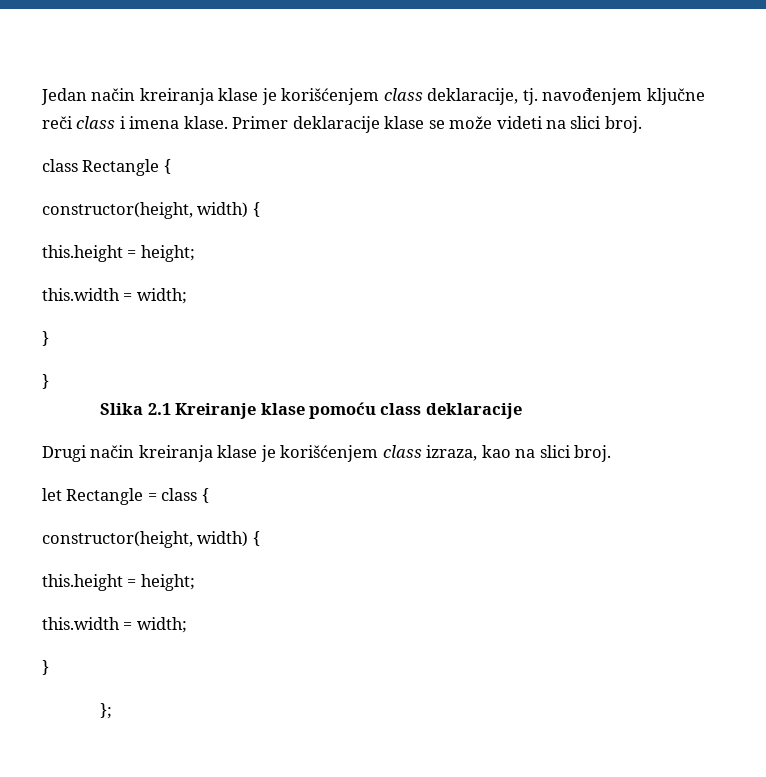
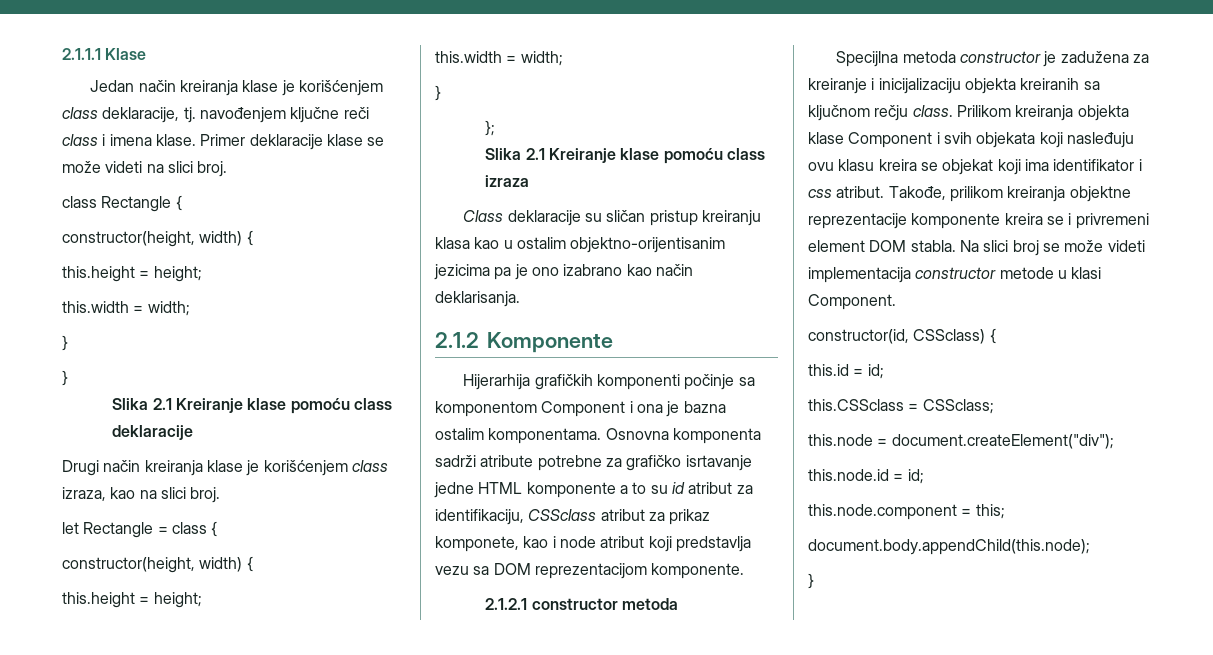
+ 2.1.1.1 Klase
+ Slika 2.1 Kreiranje klase pomoću class izraza
+ Class deklaracije su sličan pristup kreiranju klasa kao u ostalim objektno-orijentisanim jezicima pa je ono izabrano kao način deklarisanja.
+ 2.1.2 Komponente
+ Hijerarhija grafičkih komponenti počinje sa komponentom Component i ona je bazna ostalim komponentama. Osnovna komponenta sadrži atribute potrebne za grafičko isrtavanje jedne HTML komponente a to su id atribut za identifikaciju, CSSclass atribut za prikaz komponete, kao i node atribut koji predstavlja vezu sa DOM reprezentacijom komponente.
+ 2.1.2.1 constructor metoda
+ Specijlna metoda constructor je zadužena za kreiranje i inicijalizaciju objekta kreiranih sa ključnom rečju class. Prilikom kreiranja objekta klase Component i svih objekata koji nasleđuju ovu klasu kreira se objekat koji ima identifikator i css atribut. Takođe, prilikom kreiranja objektne reprezentacije komponente kreira se i privremeni element DOM stabla. Na slici broj se može videti implementacija constructor metode u klasi Component.
+ constructor(id, CSSclass) {
+ this.id = id;
+ this.CSSclass = CSSclass;
+ this.node = document.createElement("div");
+ this.node.id = id;
+ this.node.component = this;
+ document.body.appendChild(this.node);
+ }

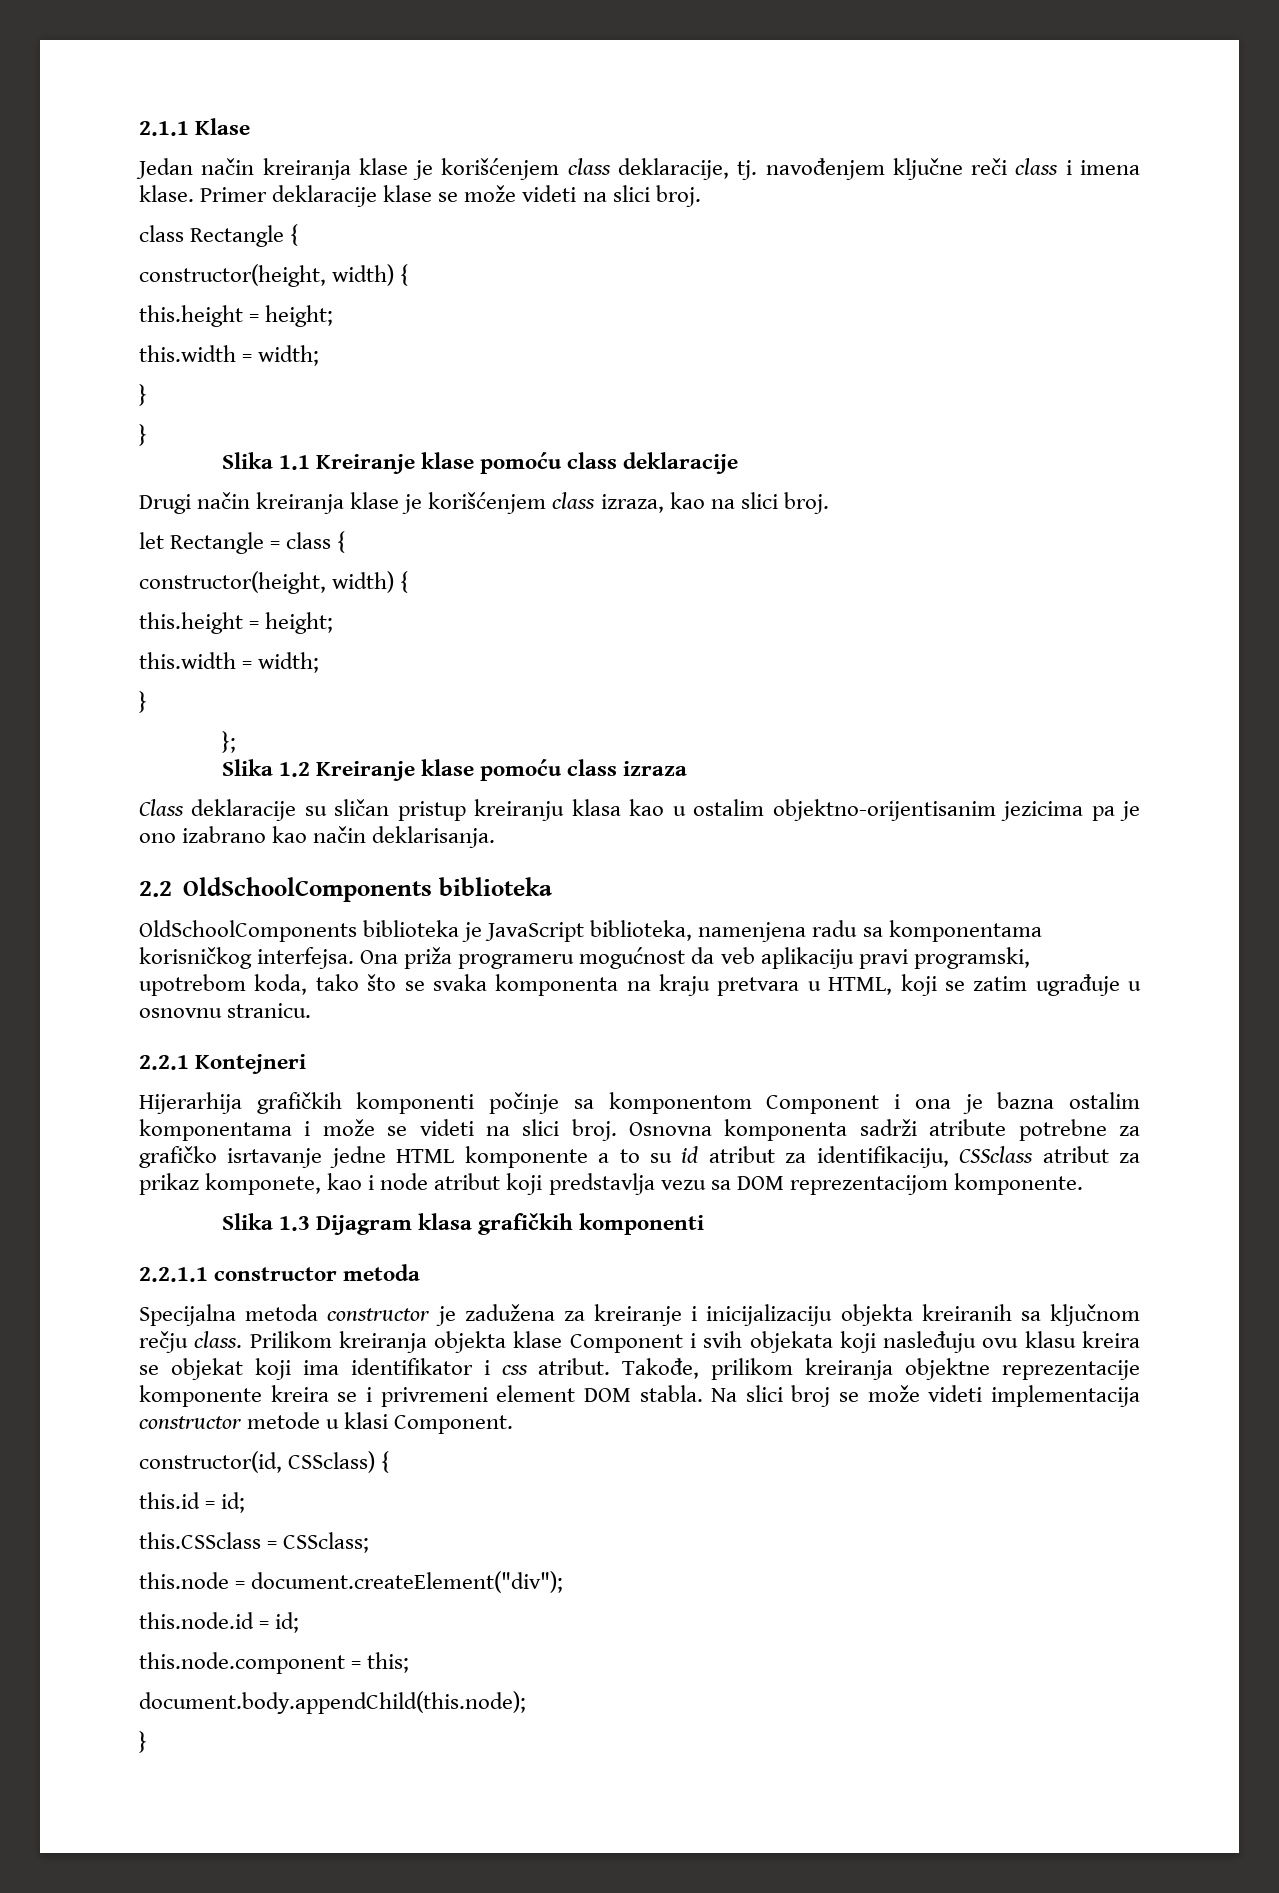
- 2.1.1.1 Klase
+ 2.1.1 Klase
- Slika 2.1 Kreiranje klase pomoću class deklaracije
+ Slika 1.1 Kreiranje klase pomoću class deklaracije
- Slika 2.1 Kreiranje klase pomoću class izraza
+ Slika 1.2 Kreiranje klase pomoću class izraza
- 2.1.2 Komponente
+ 2.2 OldSchoolComponents biblioteka
+ OldSchoolComponents biblioteka je JavaScript biblioteka, namenjena radu sa komponentama korisničkog interfejsa. Ona priža programeru mogućnost da veb aplikaciju pravi programski, upotrebom koda, tako što se svaka komponenta na kraju pretvara u HTML, koji se zatim ugrađuje u osnovnu stranicu.
+ 2.2.1 Kontejneri
- Hijerarhija grafičkih komponenti počinje sa komponentom Component i ona je bazna ostalim komponentama.
+ Hijerarhija grafičkih komponenti počinje sa komponentom Component i ona je bazna ostalim komponentama i može se videti na slici broj.
- 2.1.2.1 constructor metoda
+ Slika 1.3 Dijagram klasa grafičkih komponenti
+ 2.2.1.1 constructor metoda
- Specijlna metoda constructor je zadužena za kreiranje i inicijalizaciju objekta kreiranih sa ključnom rečju class.
+ Specijalna metoda constructor je zadužena za kreiranje i inicijalizaciju objekta kreiranih sa ključnom rečju class.

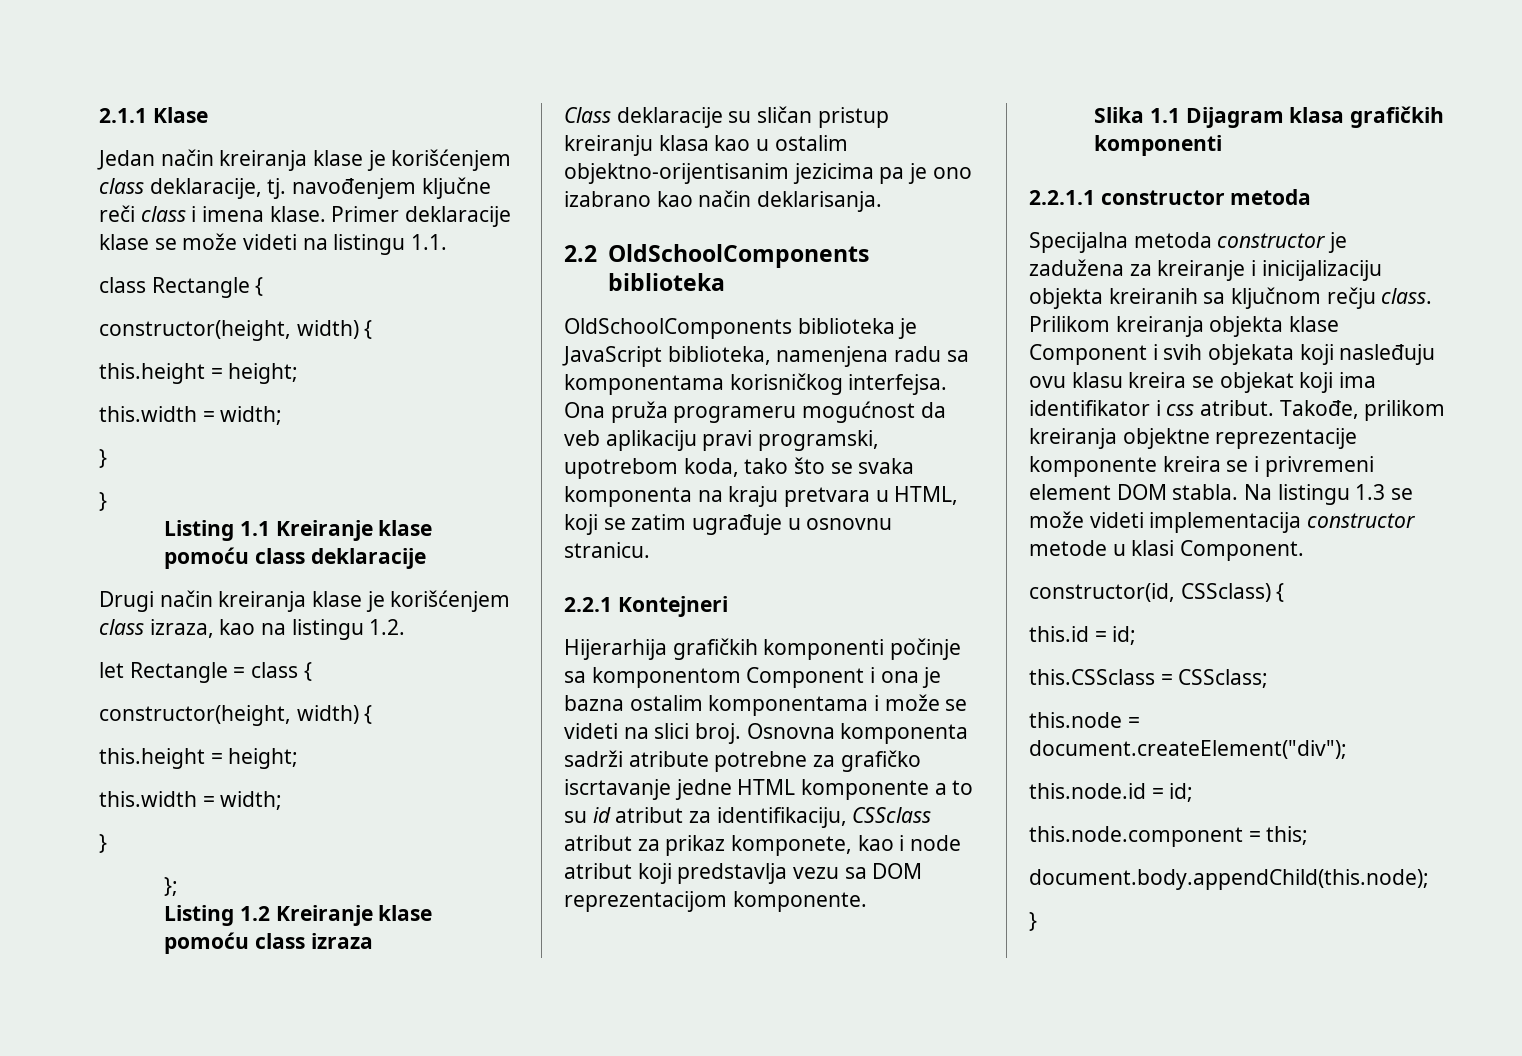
- Primer deklaracije klase se može videti na slici broj.
+ Primer deklaracije klase se može videti na listingu 1.1.
- Slika 1.1 Kreiranje klase pomoću class deklaracije
+ Listing 1.1 Kreiranje klase pomoću class deklaracije
- Drugi način kreiranja klase je korišćenjem class izraza, kao na slici broj.
+ Drugi način kreiranja klase je korišćenjem class izraza, kao na listingu 1.2.
- Slika 1.2 Kreiranje klase pomoću class izraza
+ Listing 1.2 Kreiranje klase pomoću class izraza
- Ona priža programeru mogućnost da veb aplikaciju pravi programski, upotrebom koda, tako što se svaka komponenta na kraju pretvara u HTML, koji se zatim ugrađuje u osnovnu stranicu.
+ Ona pruža programeru mogućnost da veb aplikaciju pravi programski, upotrebom koda, tako što se svaka komponenta na kraju pretvara u HTML, koji se zatim ugrađuje u osnovnu stranicu.
- Osnovna komponenta sadrži atribute potrebne za grafičko isrtavanje jedne HTML komponente a to su id atribut za identifikaciju, CSSclass atribut za prikaz komponete, kao i node atribut koji predstavlja vezu sa DOM reprezentacijom komponente.
+ Osnovna komponenta sadrži atribute potrebne za grafičko iscrtavanje jedne HTML komponente a to su id atribut za identifikaciju, CSSclass atribut za prikaz komponete, kao i node atribut koji predstavlja vezu sa DOM reprezentacijom komponente.
- Slika 1.3 Dijagram klasa grafičkih komponenti
+ Slika 1.1 Dijagram klasa grafičkih komponenti
- Na slici broj se može videti implementacija constructor metode u klasi Component.
+ Na listingu 1.3 se može videti implementacija constructor metode u klasi Component.

